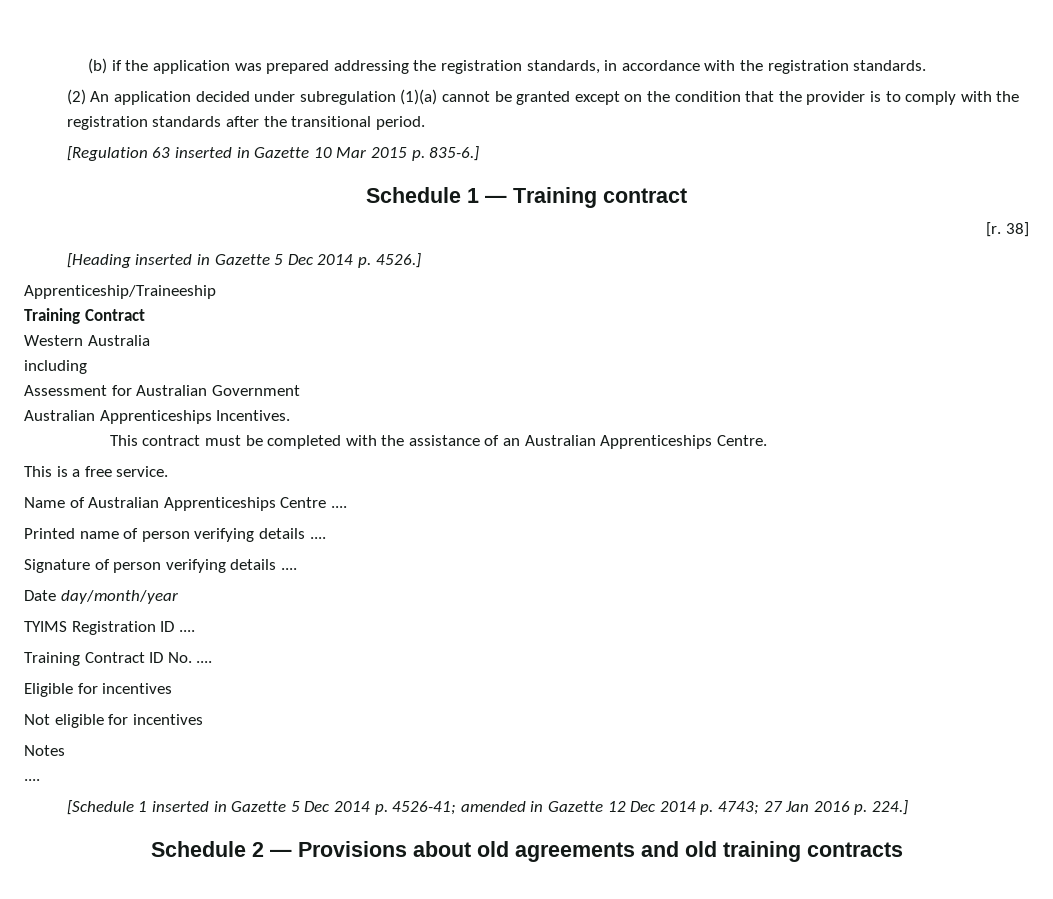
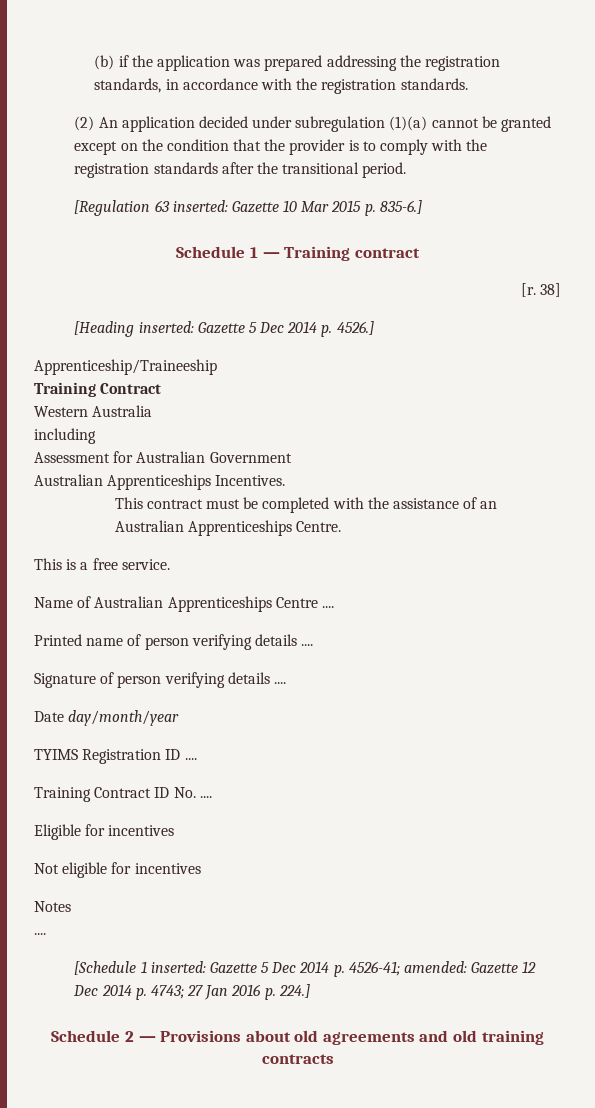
- [Regulation 63 inserted in Gazette 10 Mar 2015 p. 835-6.]
+ [Regulation 63 inserted: Gazette 10 Mar 2015 p. 835-6.]
- [Heading inserted in Gazette 5 Dec 2014 p. 4526.]
+ [Heading inserted: Gazette 5 Dec 2014 p. 4526.]
- [Schedule 1 inserted in Gazette 5 Dec 2014 p. 4526-41; amended in Gazette 12 Dec 2014 p. 4743; 27 Jan 2016 p. 224.]
+ [Schedule 1 inserted: Gazette 5 Dec 2014 p. 4526-41; amended: Gazette 12 Dec 2014 p. 4743; 27 Jan 2016 p. 224.]

